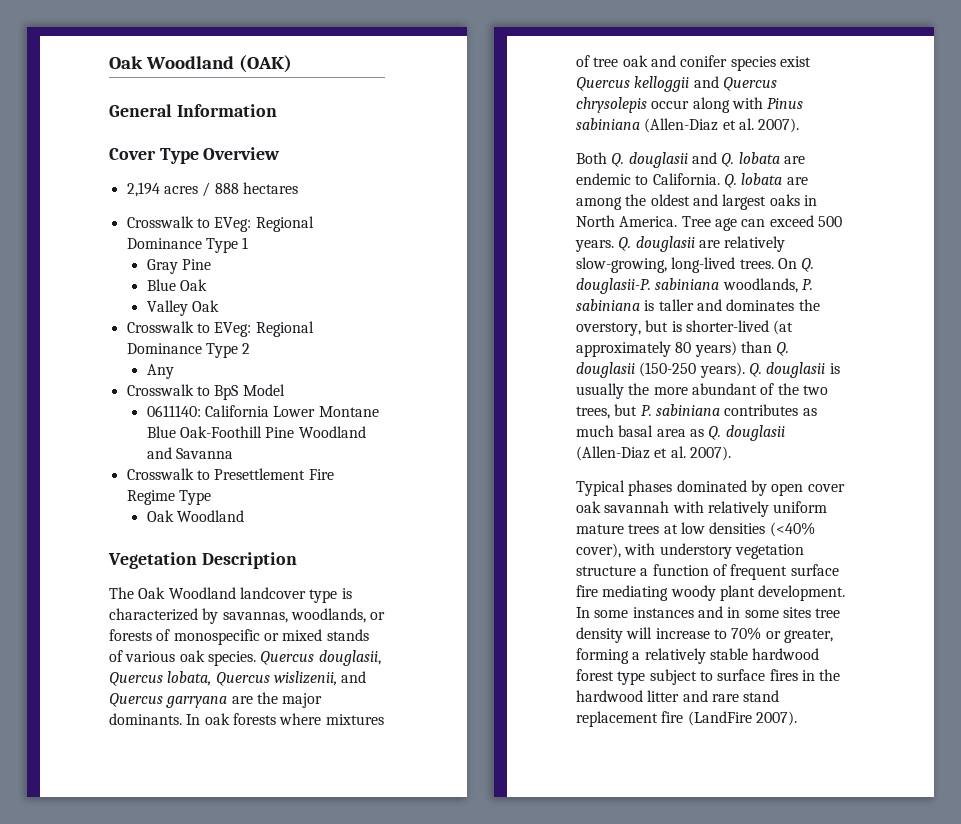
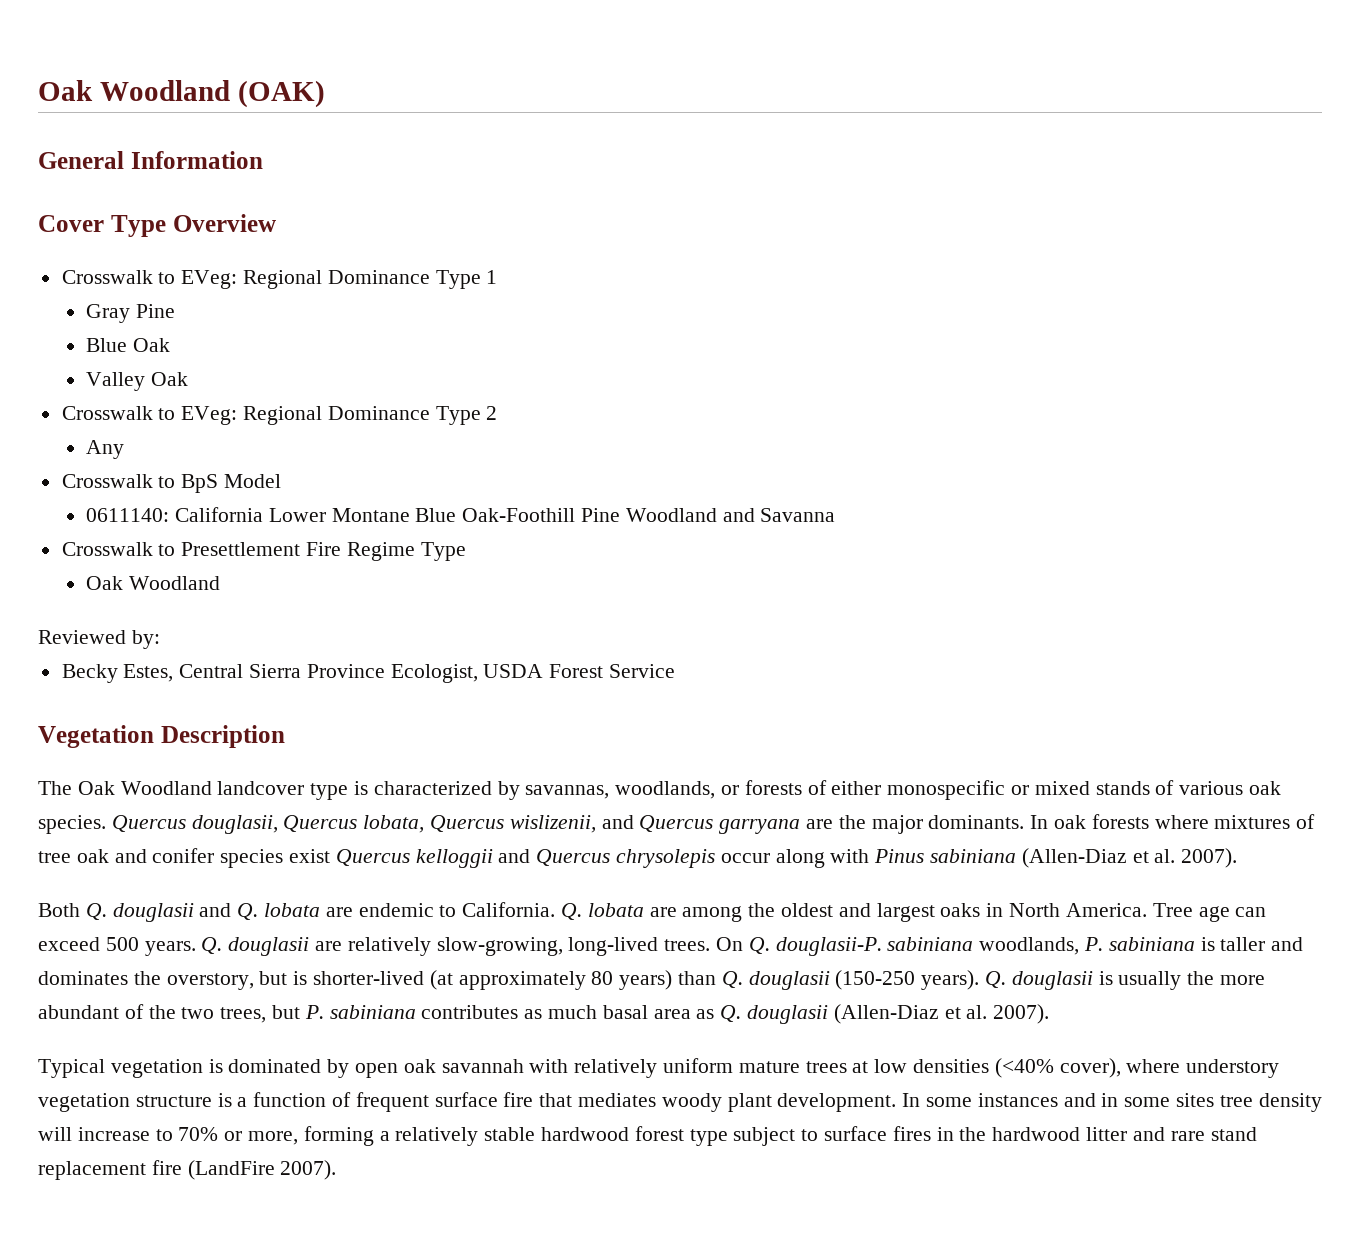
- 2,194 acres / 888 hectares
+ Reviewed by:
+ Becky Estes, Central Sierra Province Ecologist, USDA Forest Service
- The Oak Woodland landcover type is characterized by savannas, woodlands, or forests of monospecific or mixed stands of various oak species.
+ The Oak Woodland landcover type is characterized by savannas, woodlands, or forests of either monospecific or mixed stands of various oak species.
- Typical phases dominated by open cover oak savannah with relatively uniform mature trees at low densities (<40% cover), with understory vegetation structure a function of frequent surface fire mediating woody plant development.
+ Typical vegetation is dominated by open oak savannah with relatively uniform mature trees at low densities (<40% cover), where understory vegetation structure is a function of frequent surface fire that mediates woody plant development.
- In some instances and in some sites tree density will increase to 70% or greater, forming a relatively stable hardwood forest type subject to surface fires in the hardwood litter and rare stand replacement fire (LandFire 2007).
+ In some instances and in some sites tree density will increase to 70% or more, forming a relatively stable hardwood forest type subject to surface fires in the hardwood litter and rare stand replacement fire (LandFire 2007).

